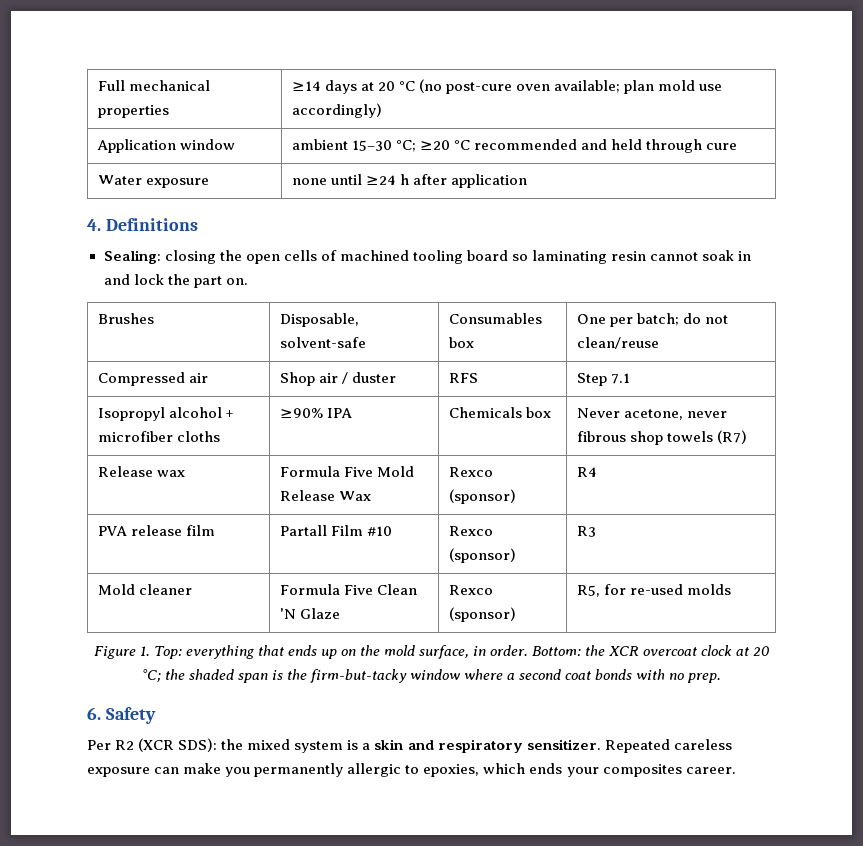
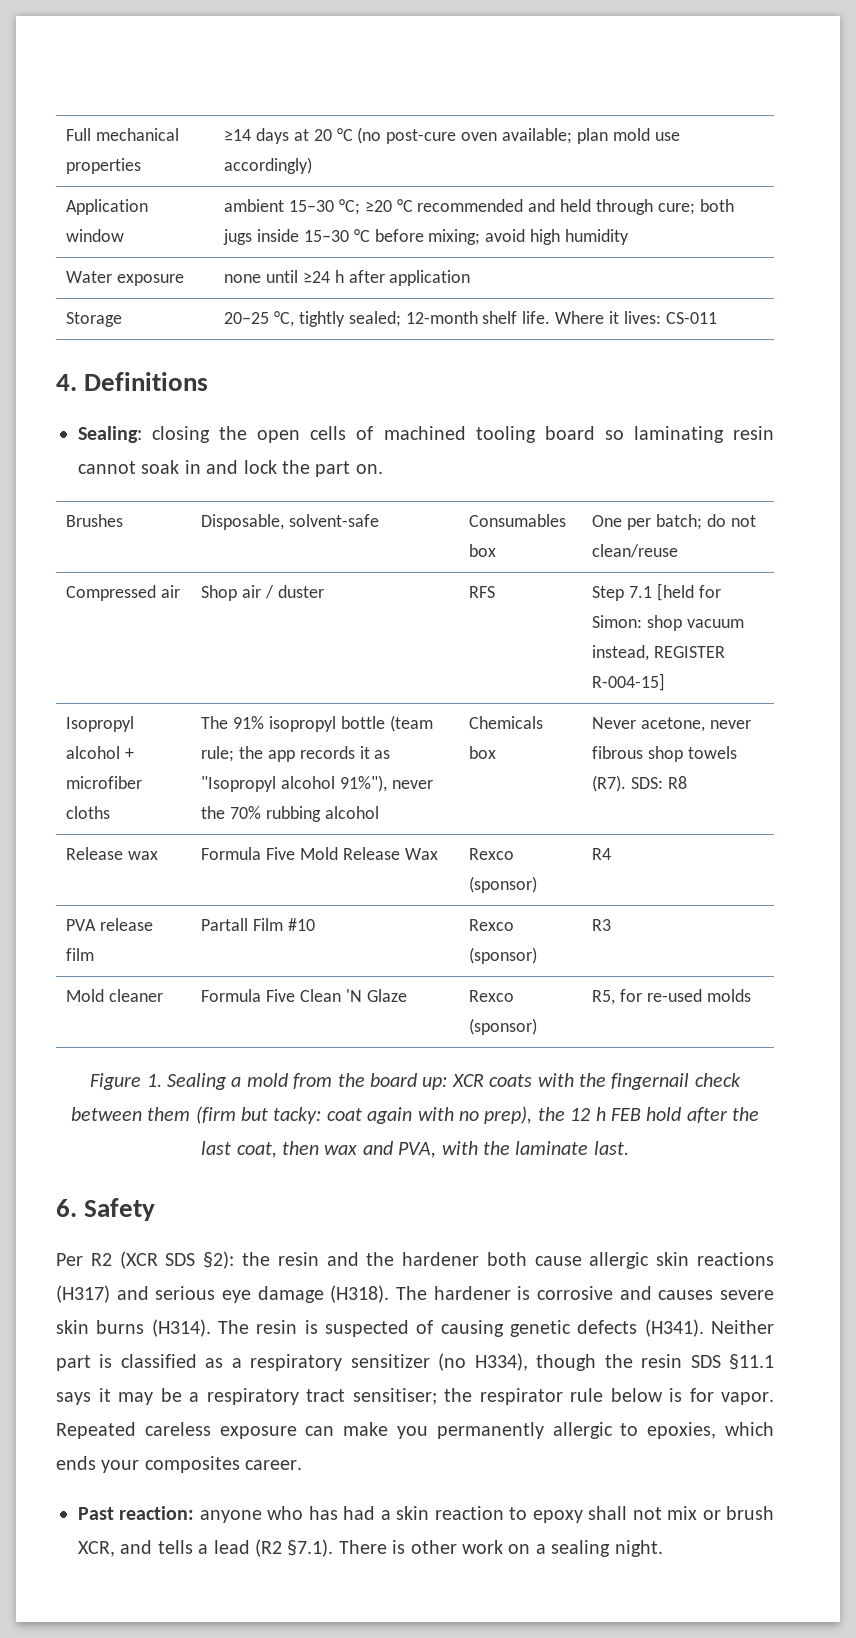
- Application window | ambient 15–30 °C; ≥20 °C recommended and held through cure
+ Application window | ambient 15–30 °C; ≥20 °C recommended and held through cure; both jugs inside 15–30 °C before mixing; avoid high humidity
+ Storage | 20–25 °C, tightly sealed; 12-month shelf life. Where it lives: CS-011
- Compressed air | Shop air / duster | RFS | Step 7.1
+ Compressed air | Shop air / duster | RFS | Step 7.1 [held for Simon: shop vacuum instead, REGISTER R-004-15]
- Isopropyl alcohol + microfiber cloths | ≥90% IPA | Chemicals box | Never acetone, never fibrous shop towels (R7)
+ Isopropyl alcohol + microfiber cloths | The 91% isopropyl bottle (team rule; the app records it as "Isopropyl alcohol 91%"), never the 70% rubbing alcohol | Chemicals box | Never acetone, never fibrous shop towels (R7). SDS: R8
- Figure 1. Top: everything that ends up on the mold surface, in order. Bottom: the XCR overcoat clock at 20 °C; the shaded span is the firm-but-tacky window where a second coat bonds with no prep.
+ Figure 1. Sealing a mold from the board up: XCR coats with the fingernail check between them (firm but tacky: coat again with no prep), the 12 h FEB hold after the last coat, then wax and PVA, with the laminate last.
- Per R2 (XCR SDS): the mixed system is a skin and respiratory sensitizer.
+ Per R2 (XCR SDS §2): the resin and the hardener both cause allergic skin reactions (H317) and serious eye damage (H318). The hardener is corrosive and causes severe skin burns (H314). The resin is suspected of causing genetic defects (H341). Neither part is classified as a respiratory sensitizer (no H334), though the resin SDS §11.1 says it may be a respiratory tract sensitiser; the respirator rule below is for vapor.
+ Past reaction: anyone who has had a skin reaction to epoxy shall not mix or brush XCR, and tells a lead (R2 §7.1). There is other work on a sealing night.

